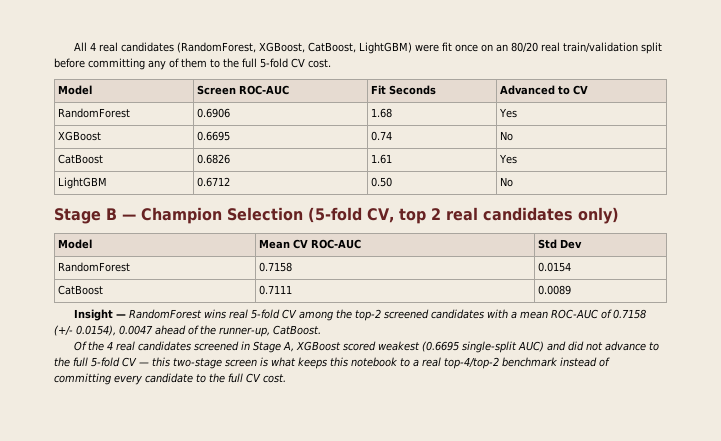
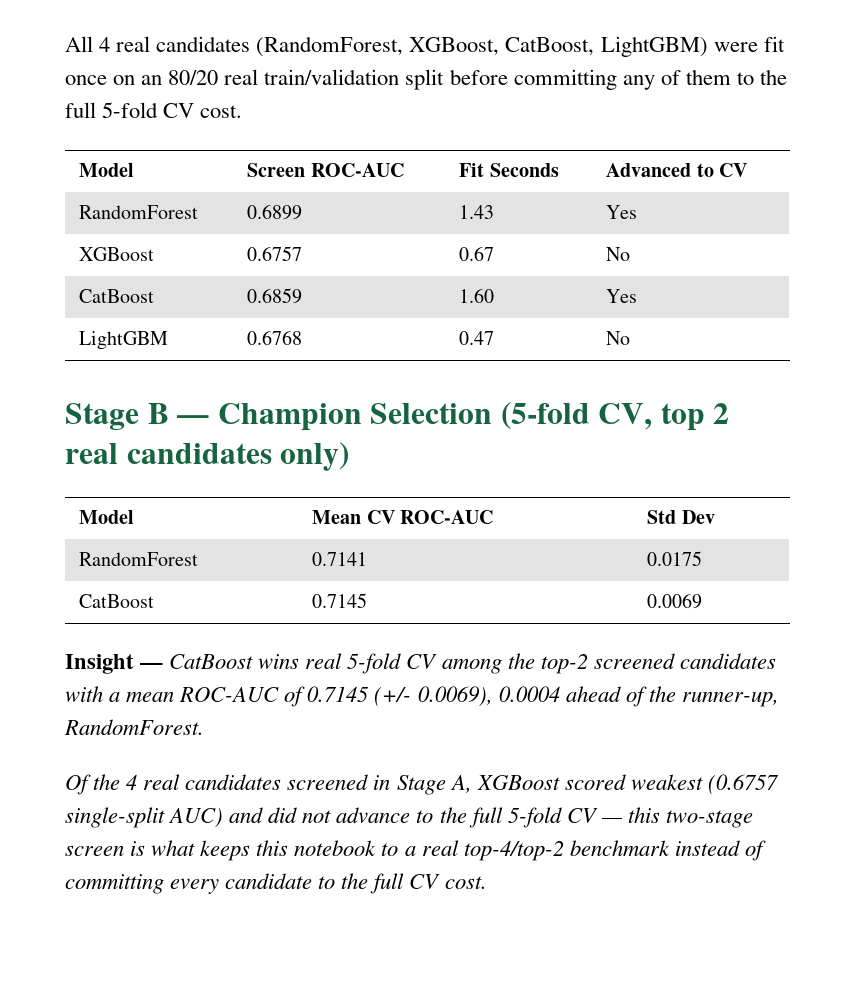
- RandomForest | 0.6906 | 1.68 | Yes
+ RandomForest | 0.6899 | 1.43 | Yes
- XGBoost | 0.6695 | 0.74 | No
+ XGBoost | 0.6757 | 0.67 | No
- CatBoost | 0.6826 | 1.61 | Yes
+ CatBoost | 0.6859 | 1.60 | Yes
- LightGBM | 0.6712 | 0.50 | No
+ LightGBM | 0.6768 | 0.47 | No
- RandomForest | 0.7158 | 0.0154
- CatBoost | 0.7111 | 0.0089
+ RandomForest | 0.7141 | 0.0175
+ CatBoost | 0.7145 | 0.0069
- Insight — RandomForest wins real 5-fold CV among the top-2 screened candidates with a mean ROC-AUC of 0.7158 (+/- 0.0154), 0.0047 ahead of the runner-up, CatBoost.
+ Insight — CatBoost wins real 5-fold CV among the top-2 screened candidates with a mean ROC-AUC of 0.7145 (+/- 0.0069), 0.0004 ahead of the runner-up, RandomForest.
- Of the 4 real candidates screened in Stage A, XGBoost scored weakest (0.6695 single-split AUC) and did not advance to the full 5-fold CV — this two-stage screen is what keeps this notebook to a real top-4/top-2 benchmark instead of committing every candidate to the full CV cost.
+ Of the 4 real candidates screened in Stage A, XGBoost scored weakest (0.6757 single-split AUC) and did not advance to the full 5-fold CV — this two-stage screen is what keeps this notebook to a real top-4/top-2 benchmark instead of committing every candidate to the full CV cost.

